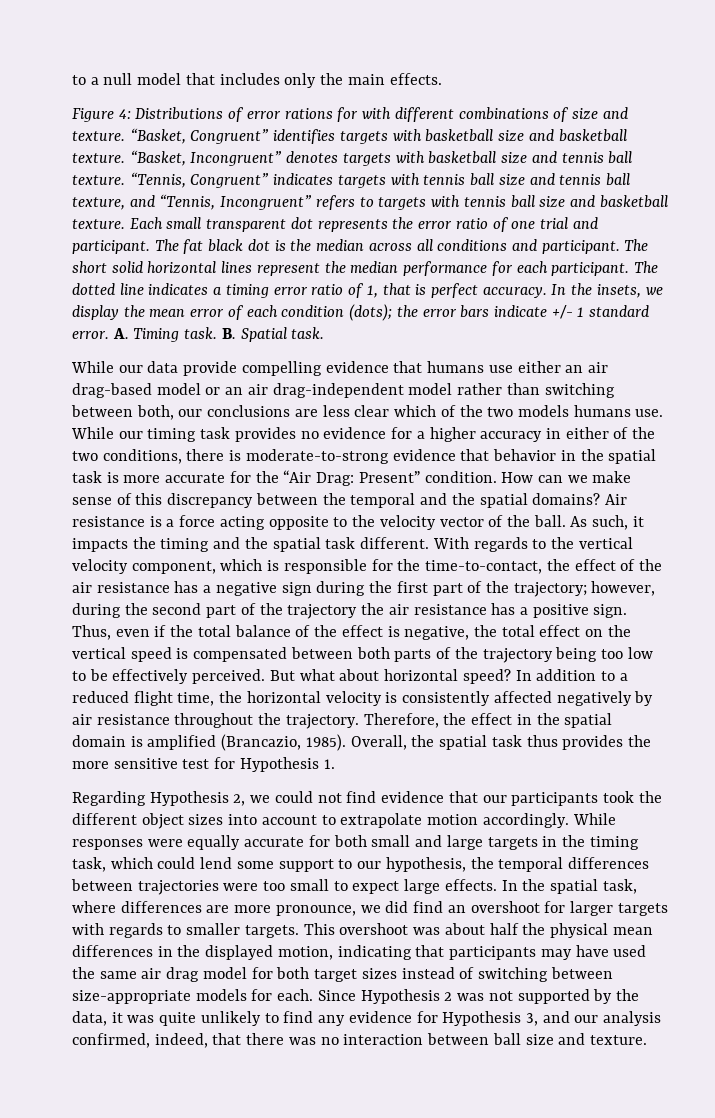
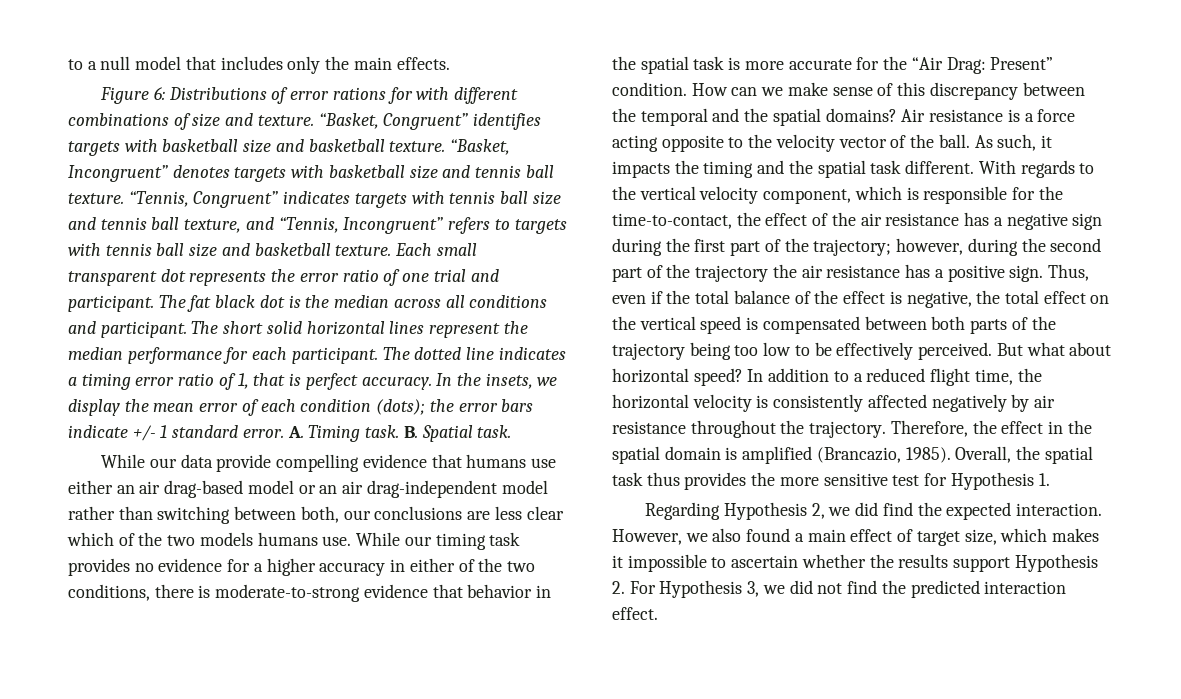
- Figure 4: Distributions of error rations for with different combinations of size and texture.
+ Figure 6: Distributions of error rations for with different combinations of size and texture.
- Regarding Hypothesis 2, we could not find evidence that our participants took the different object sizes into account to extrapolate motion accordingly. While responses were equally accurate for both small and large targets in the timing task, which could lend some support to our hypothesis, the temporal differences between trajectories were too small to expect large effects. In the spatial task, where differences are more pronounce, we did find an overshoot for larger targets with regards to smaller targets. This overshoot was about half the physical mean differences in the displayed motion, indicating that participants may have used the same air drag model for both target sizes instead of switching between size-appropriate models for each. Since Hypothesis 2 was not supported by the data, it was quite unlikely to find any evidence for Hypothesis 3, and our analysis confirmed, indeed, that there was no interaction between ball size and texture.
+ Regarding Hypothesis 2, we did find the expected interaction. However, we also found a main effect of target size, which makes it impossible to ascertain whether the results support Hypothesis 2. For Hypothesis 3, we did not find the predicted interaction effect.

